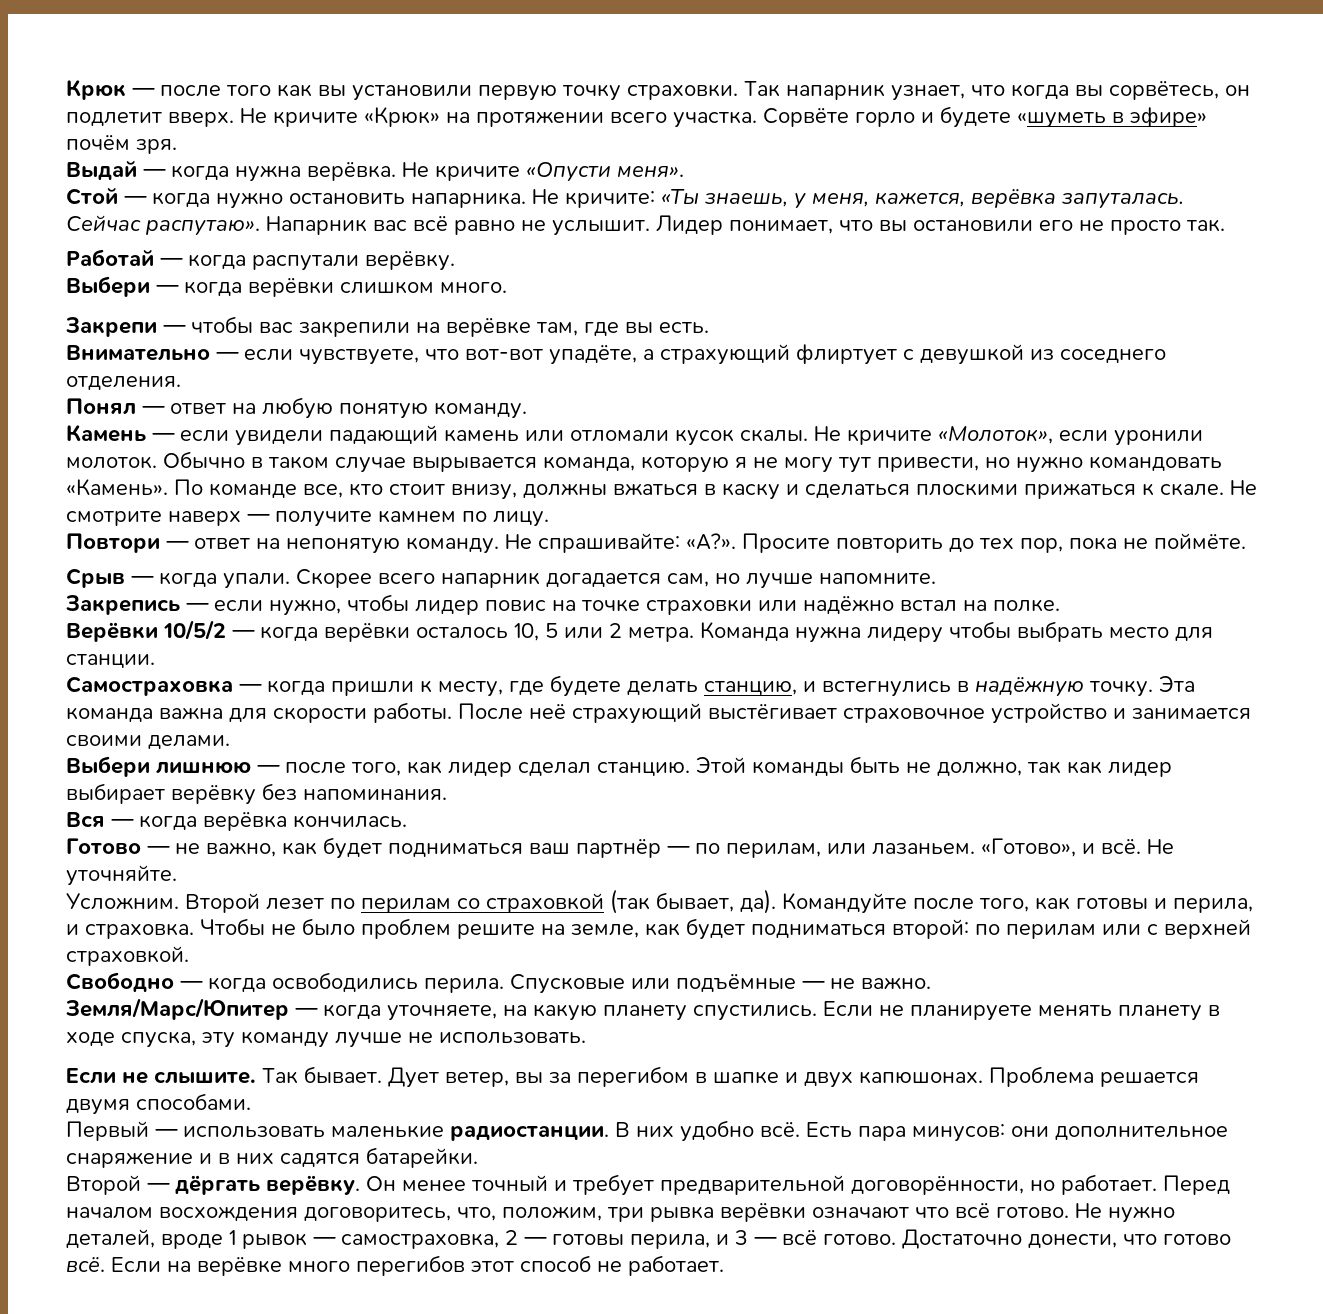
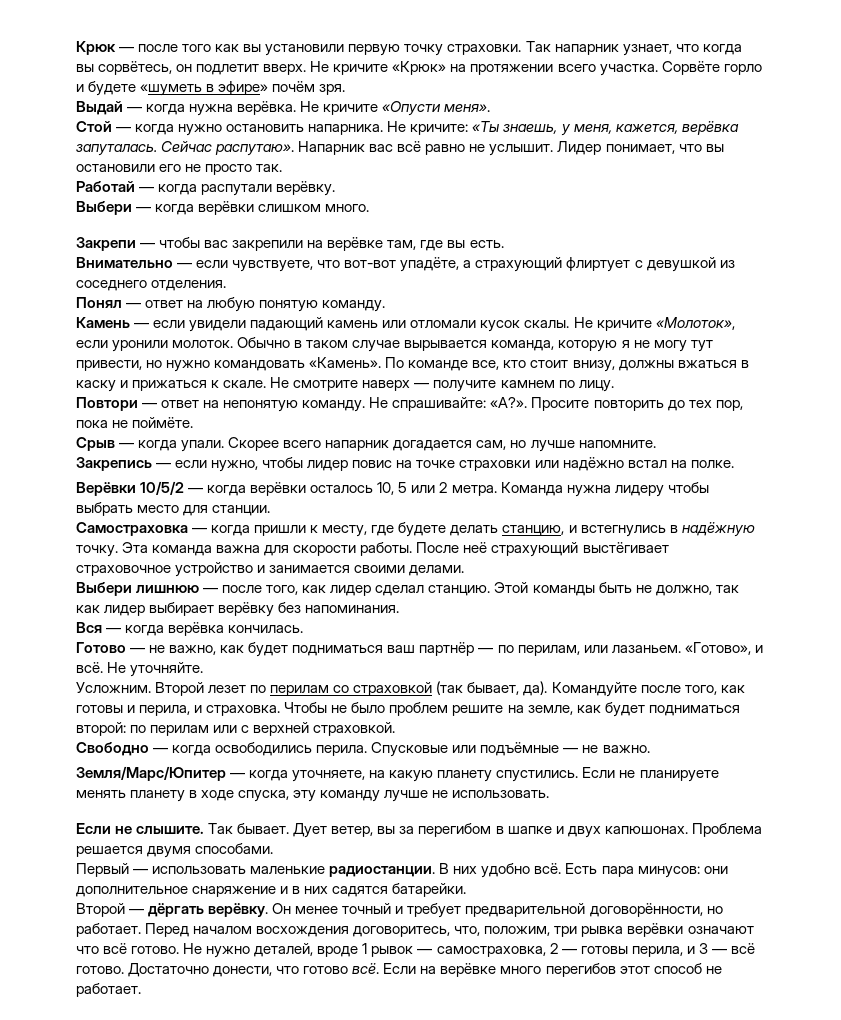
- По команде все, кто стоит внизу, должны вжаться в каску и сделаться плоскими прижаться к скале.
+ По команде все, кто стоит внизу, должны вжаться в каску и прижаться к скале.

